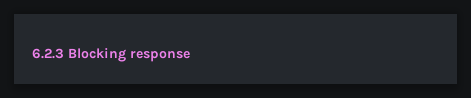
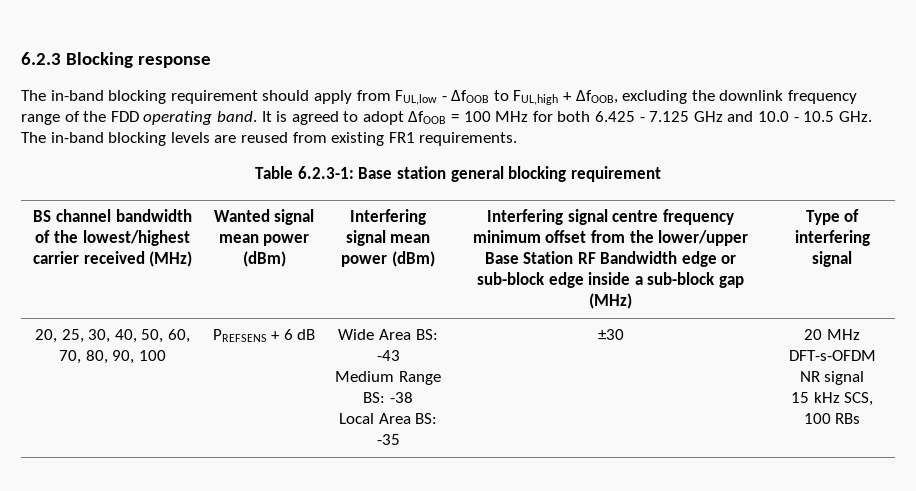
+ The in-band blocking requirement should apply from FUL,low - ΔfOOB to FUL,high + ΔfOOB, excluding the downlink frequency range of the FDD operating band. It is agreed to adopt ΔfOOB = 100 MHz for both 6.425 - 7.125 GHz and 10.0 - 10.5 GHz. The in-band blocking levels are reused from existing FR1 requirements.
+ Table 6.2.3-1: Base station general blocking requirement
+ BS channel bandwidth of the lowest/highest carrier received (MHz) | Wanted signal mean power (dBm) | Interfering signal mean power (dBm) | Interfering signal centre frequency minimum offset from the lower/upper Base Station RF Bandwidth edge or sub-block edge inside a sub-block gap (MHz) | Type of interfering signal
+ 20, 25, 30, 40, 50, 60, 70, 80, 90, 100 | PREFSENS + 6 dB | Wide Area BS: -43
+ Medium Range BS: -38
+ Local Area BS: -35 | ±30 | 20 MHz DFT-s-OFDM NR signal
+ 15 kHz SCS, 100 RBs

